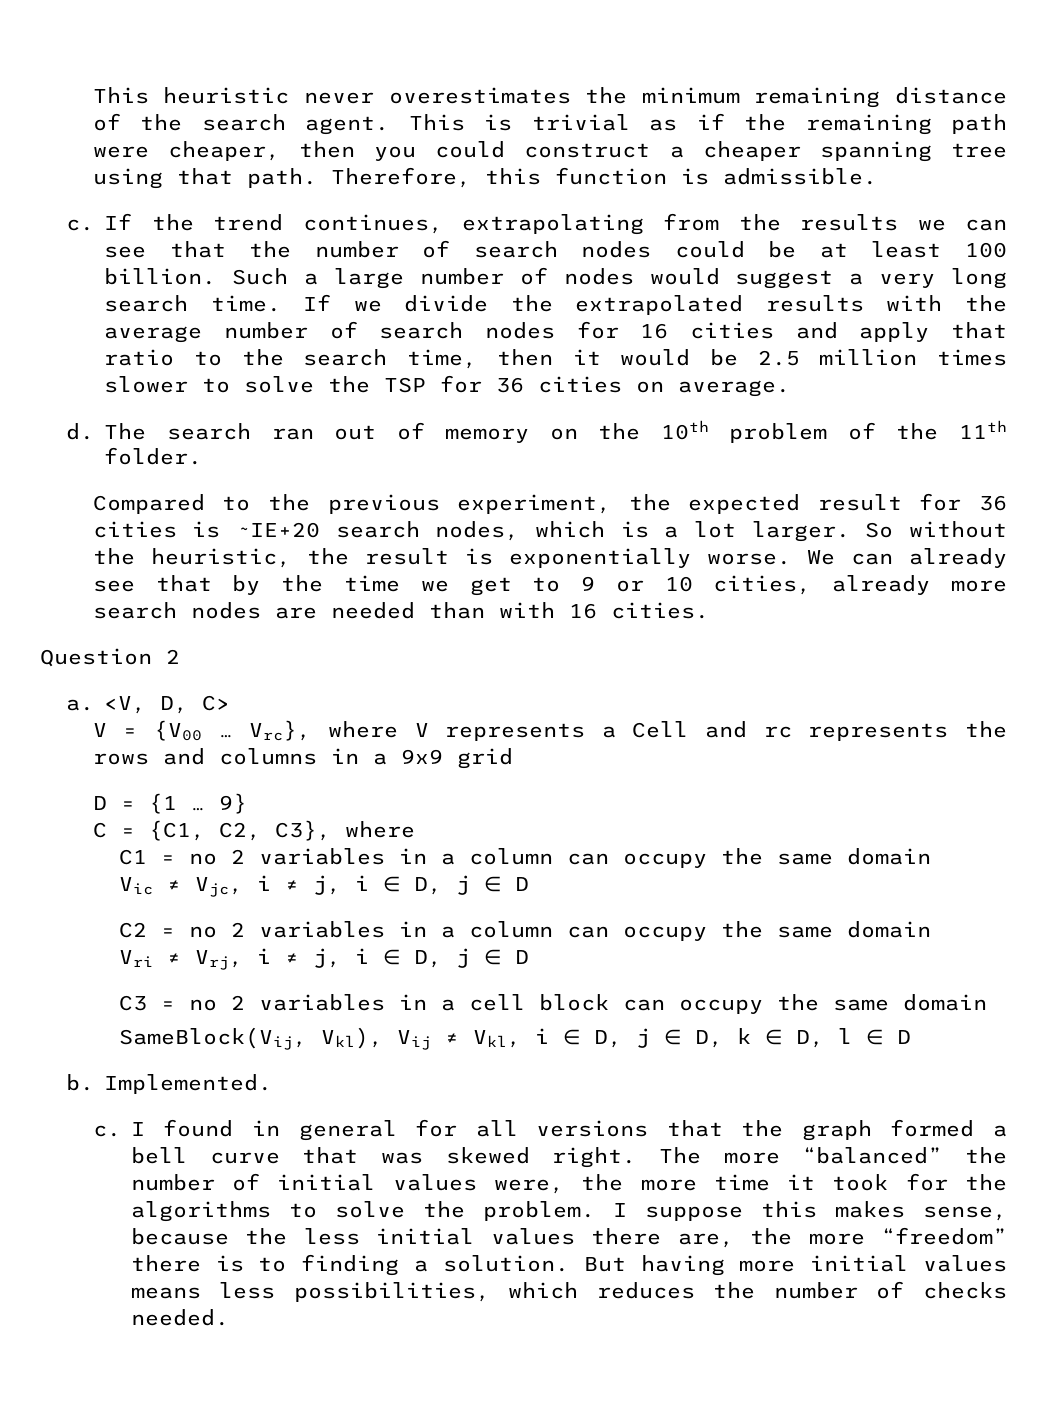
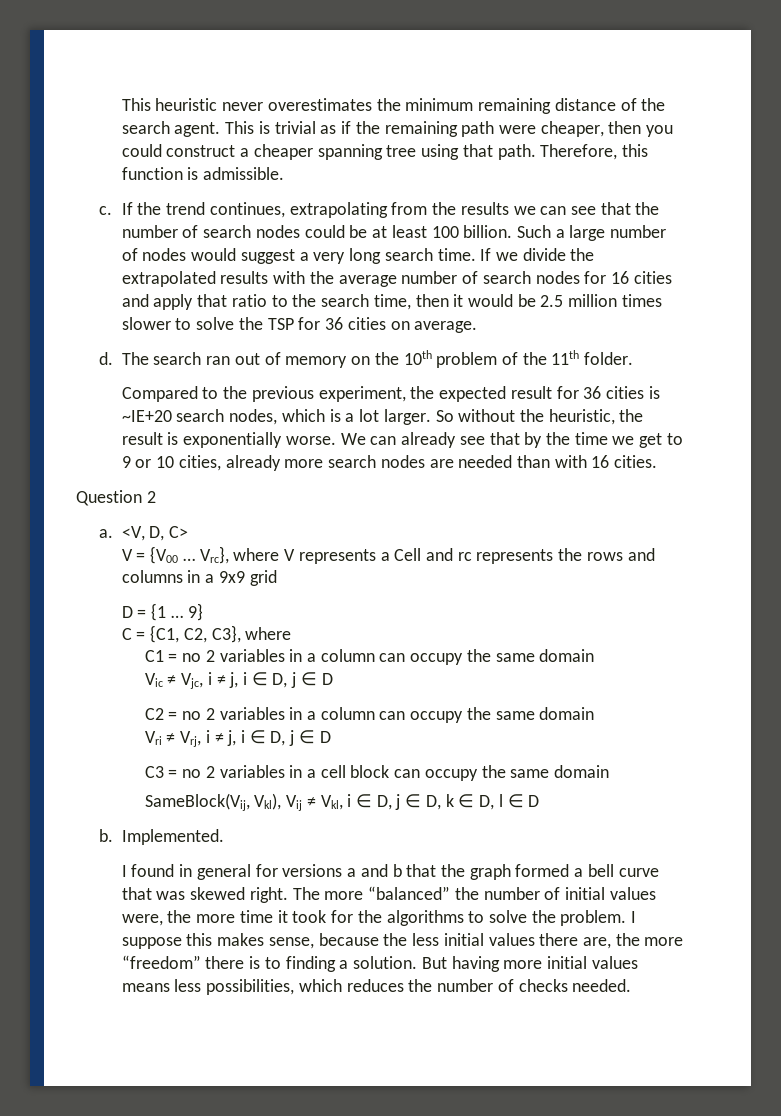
  Implemented.
- c. I found in general for all versions that the graph formed a bell curve that was skewed right.
+ I found in general for versions a and b that the graph formed a bell curve that was skewed right.

